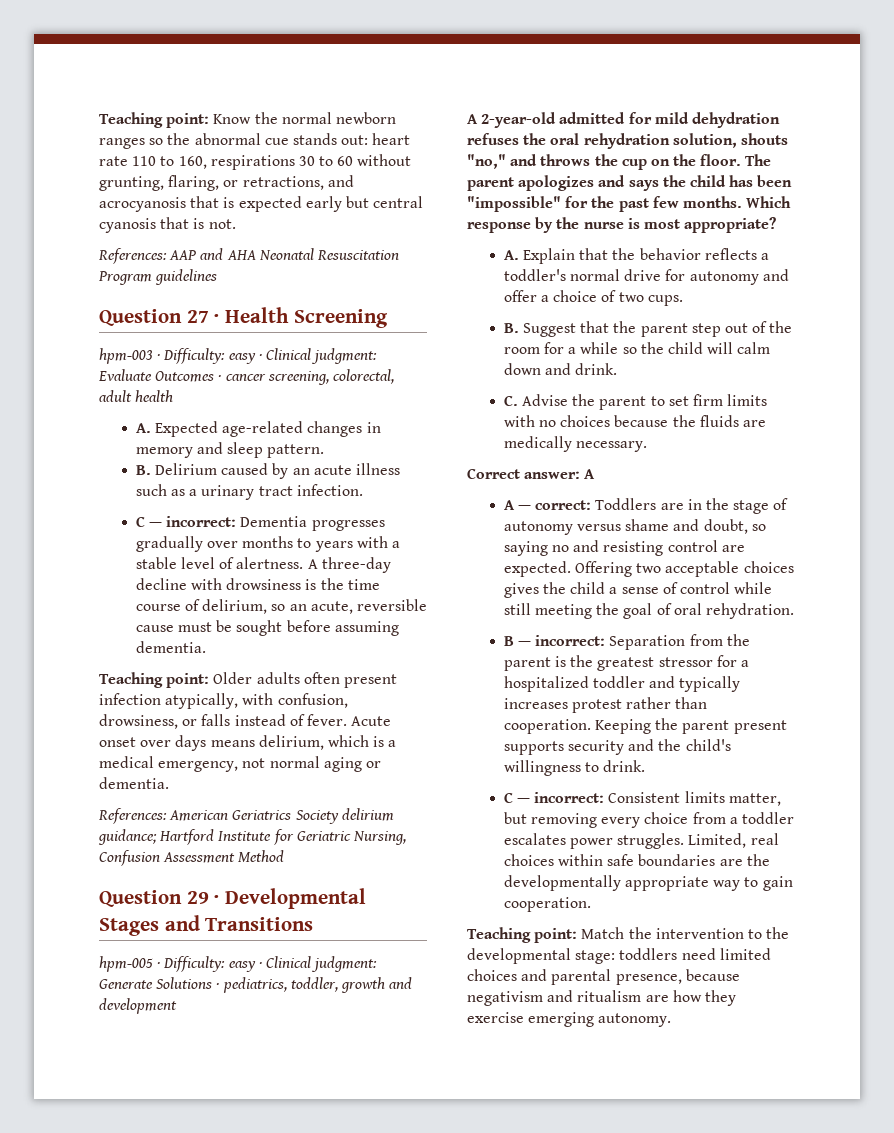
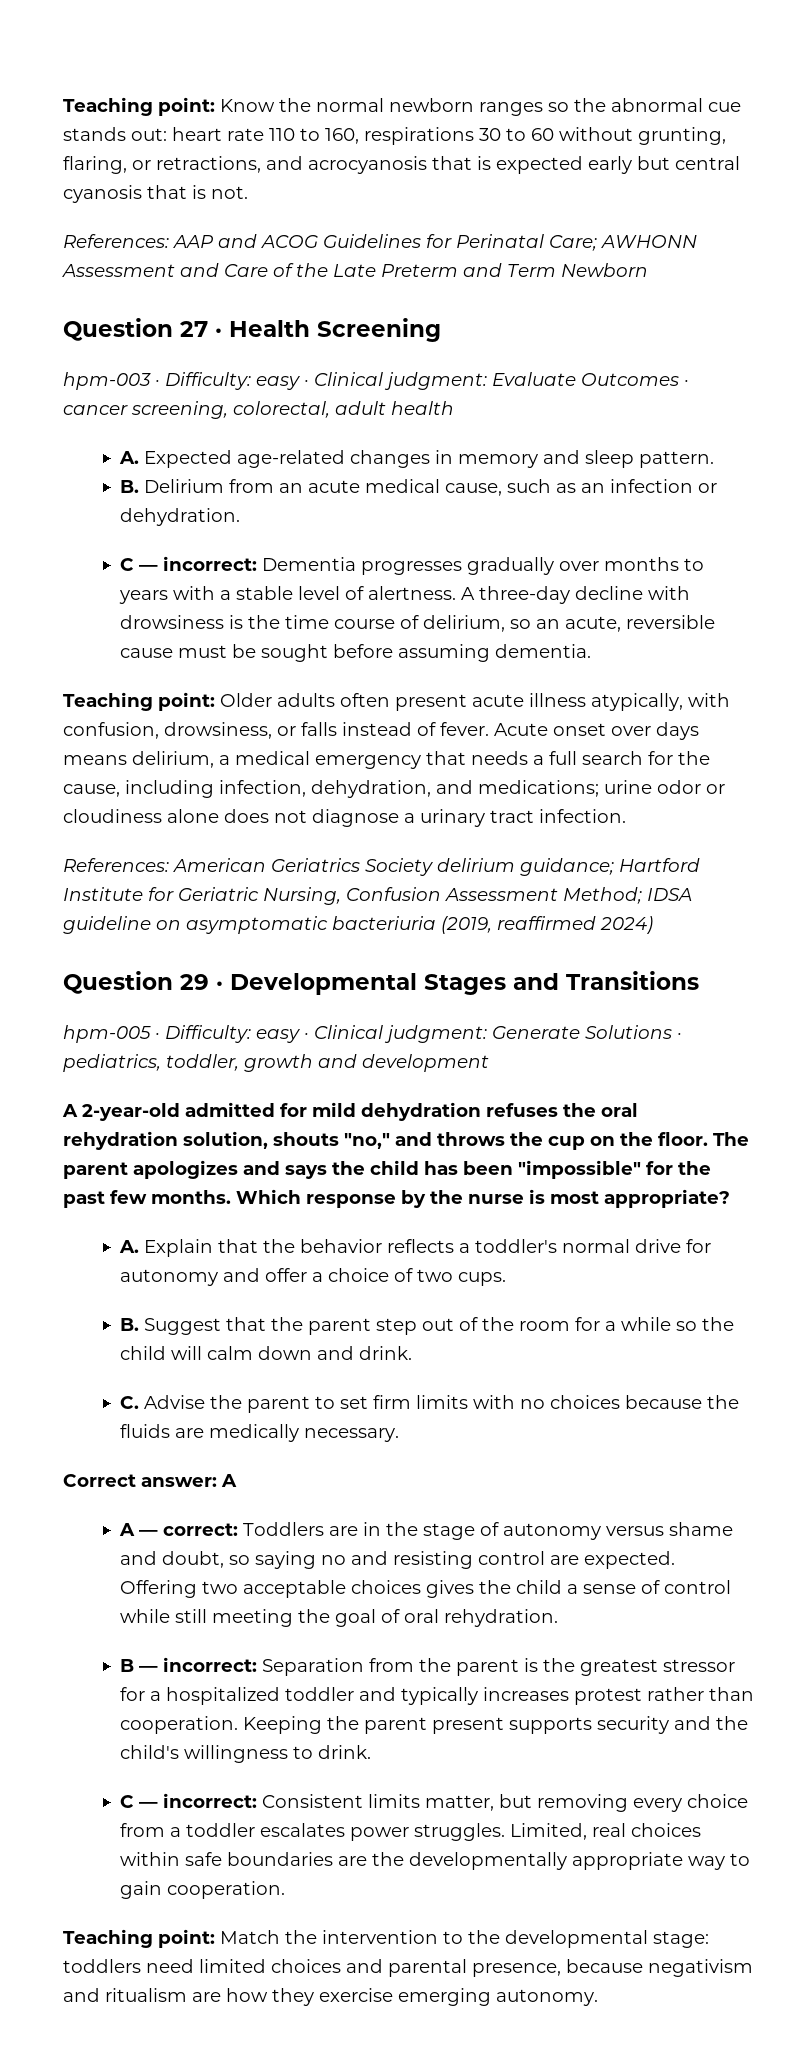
- References: AAP and AHA Neonatal Resuscitation Program guidelines
+ References: AAP and ACOG Guidelines for Perinatal Care; AWHONN Assessment and Care of the Late Preterm and Term Newborn
- B. Delirium caused by an acute illness such as a urinary tract infection.
+ B. Delirium from an acute medical cause, such as an infection or dehydration.
- Teaching point: Older adults often present infection atypically, with confusion, drowsiness, or falls instead of fever.
+ Teaching point: Older adults often present acute illness atypically, with confusion, drowsiness, or falls instead of fever.
- Acute onset over days means delirium, which is a medical emergency, not normal aging or dementia.
+ Acute onset over days means delirium, a medical emergency that needs a full search for the cause, including infection, dehydration, and medications; urine odor or cloudiness alone does not diagnose a urinary tract infection.
- References: American Geriatrics Society delirium guidance; Hartford Institute for Geriatric Nursing, Confusion Assessment Method
+ References: American Geriatrics Society delirium guidance; Hartford Institute for Geriatric Nursing, Confusion Assessment Method; IDSA guideline on asymptomatic bacteriuria (2019, reaffirmed 2024)

